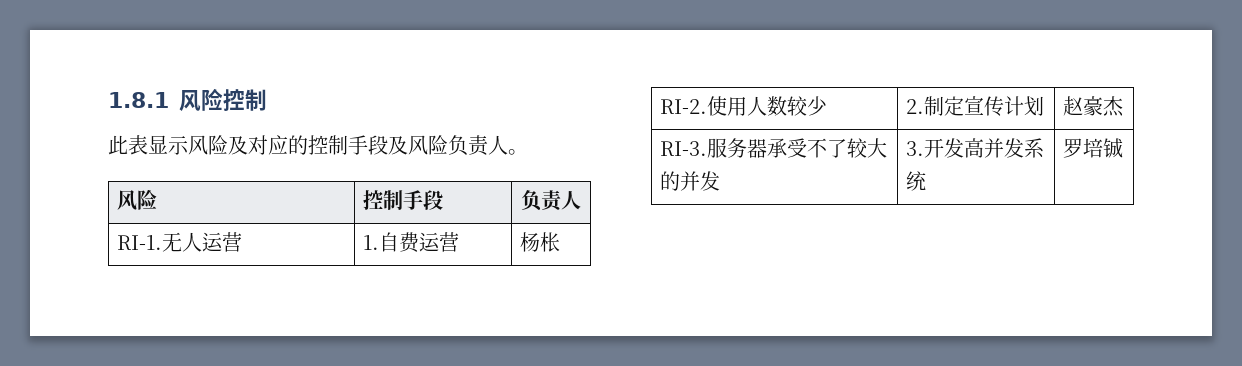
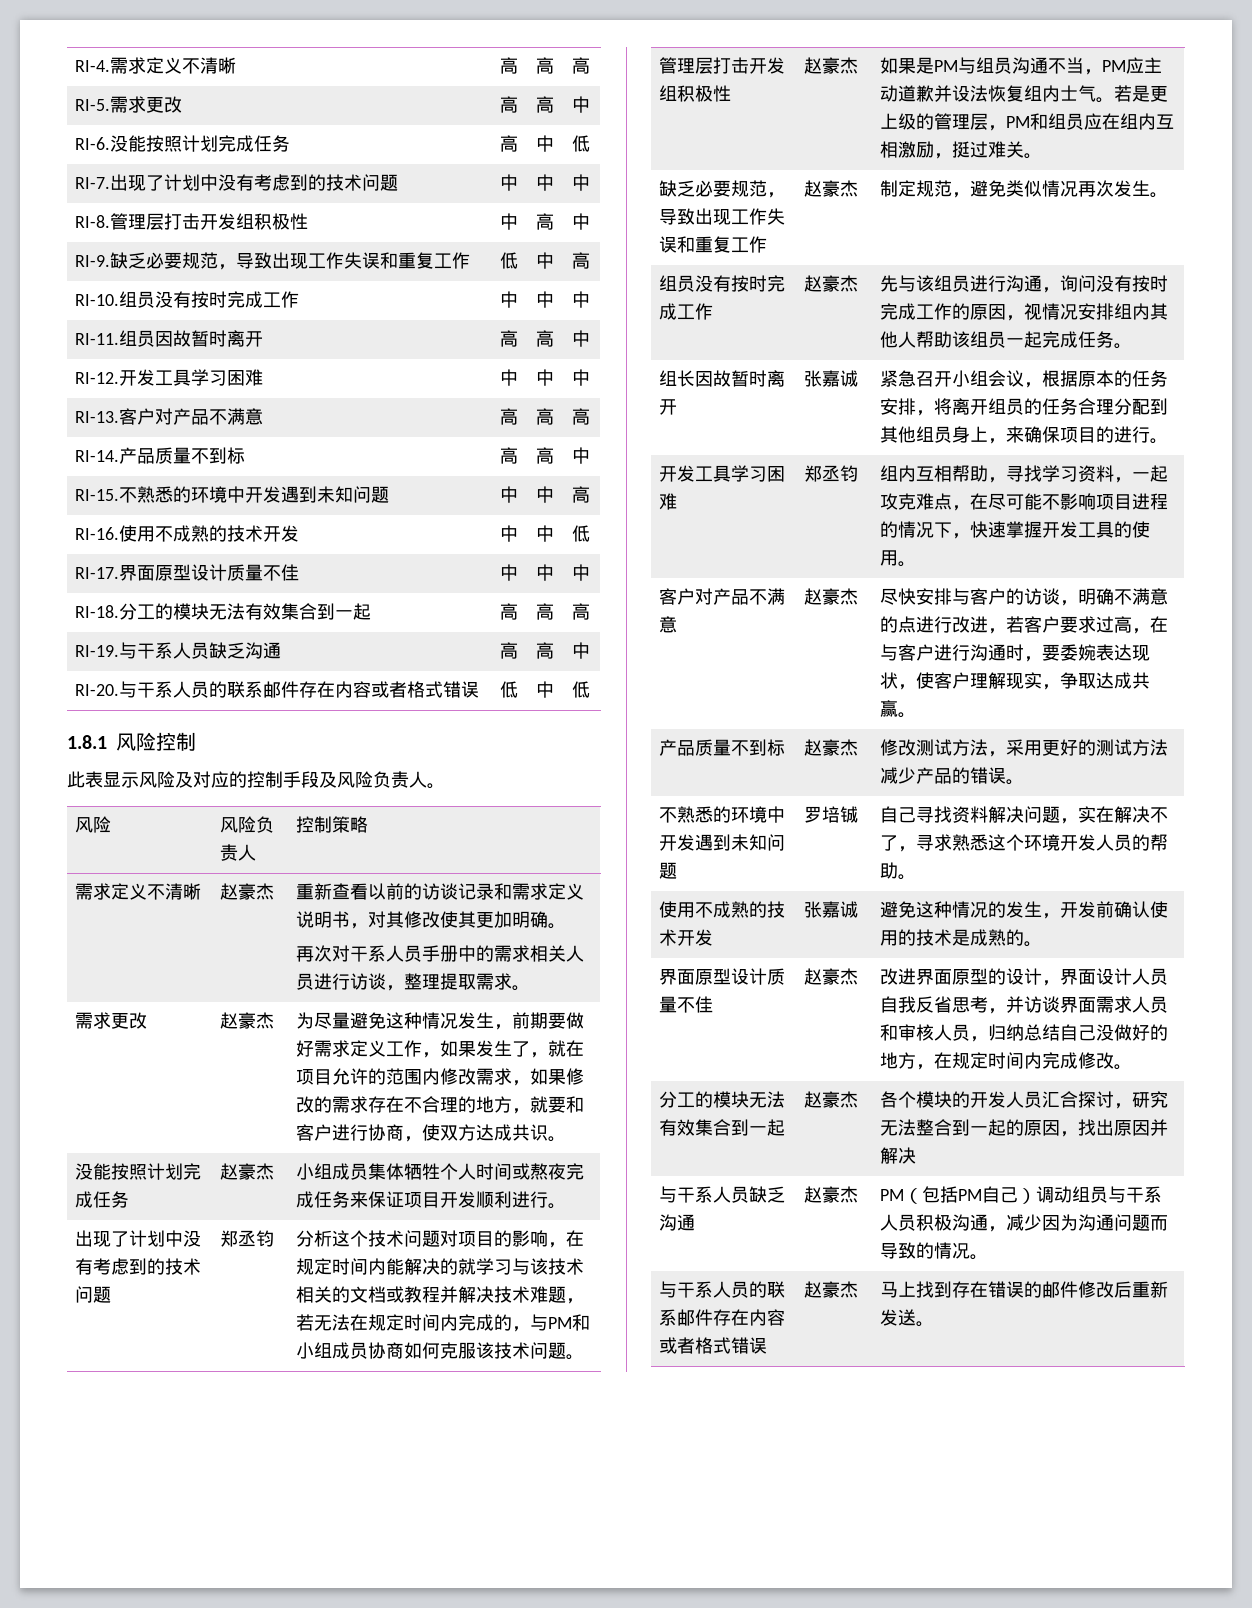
+ RI-4.需求定义不清晰 | 高 | 高 | 高
+ RI-5.需求更改 | 高 | 高 | 中
+ RI-6.没能按照计划完成任务 | 高 | 中 | 低
+ RI-7.出现了计划中没有考虑到的技术问题 | 中 | 中 | 中
+ RI-8.管理层打击开发组积极性 | 中 | 高 | 中
+ RI-9.缺乏必要规范，导致出现工作失误和重复工作 | 低 | 中 | 高
+ RI-10.组员没有按时完成工作 | 中 | 中 | 中
+ RI-11.组员因故暂时离开 | 高 | 高 | 中
+ RI-12.开发工具学习困难 | 中 | 中 | 中
+ RI-13.客户对产品不满意 | 高 | 高 | 高
+ RI-14.产品质量不到标 | 高 | 高 | 中
+ RI-15.不熟悉的环境中开发遇到未知问题 | 中 | 中 | 高
+ RI-16.使用不成熟的技术开发 | 中 | 中 | 低
+ RI-17.界面原型设计质量不佳 | 中 | 中 | 中
+ RI-18.分工的模块无法有效集合到一起 | 高 | 高 | 高
+ RI-19.与干系人员缺乏沟通 | 高 | 高 | 中
+ RI-20.与干系人员的联系邮件存在内容或者格式错误 | 低 | 中 | 低
- 风险 | 控制手段 | 负责人
- RI-1.无人运营 | 1.自费运营 | 杨枨
- RI-2.使用人数较少 | 2.制定宣传计划 | 赵豪杰
- RI-3.服务器承受不了较大的并发 | 3.开发高并发系统 | 罗培铖
+ 风险 | 风险负责人 | 控制策略
+ 需求定义不清晰 | 赵豪杰 | 重新查看以前的访谈记录和需求定义说明书，对其修改使其更加明确。
+ 再次对干系人员手册中的需求相关人员进行访谈，整理提取需求。
+ 需求更改 | 赵豪杰 | 为尽量避免这种情况发生，前期要做好需求定义工作，如果发生了，就在项目允许的范围内修改需求，如果修改的需求存在不合理的地方，就要和客户进行协商，使双方达成共识。
+ 没能按照计划完成任务 | 赵豪杰 | 小组成员集体牺牲个人时间或熬夜完成任务来保证项目开发顺利进行。
+ 出现了计划中没有考虑到的技术问题 | 郑丞钧 | 分析这个技术问题对项目的影响，在规定时间内能解决的就学习与该技术相关的文档或教程并解决技术难题，若无法在规定时间内完成的，与PM和小组成员协商如何克服该技术问题。
+ 管理层打击开发组积极性 | 赵豪杰 | 如果是PM与组员沟通不当，PM应主动道歉并设法恢复组内士气。若是更上级的管理层，PM和组员应在组内互相激励，挺过难关。
+ 缺乏必要规范，导致出现工作失误和重复工作 | 赵豪杰 | 制定规范，避免类似情况再次发生。
+ 组员没有按时完成工作 | 赵豪杰 | 先与该组员进行沟通，询问没有按时完成工作的原因，视情况安排组内其他人帮助该组员一起完成任务。
+ 组长因故暂时离开 | 张嘉诚 | 紧急召开小组会议，根据原本的任务安排，将离开组员的任务合理分配到其他组员身上，来确保项目的进行。
+ 开发工具学习困难 | 郑丞钧 | 组内互相帮助，寻找学习资料，一起攻克难点，在尽可能不影响项目进程的情况下，快速掌握开发工具的使用。
+ 客户对产品不满意 | 赵豪杰 | 尽快安排与客户的访谈，明确不满意的点进行改进，若客户要求过高，在与客户进行沟通时，要委婉表达现状，使客户理解现实，争取达成共赢。
+ 产品质量不到标 | 赵豪杰 | 修改测试方法，采用更好的测试方法减少产品的错误。
+ 不熟悉的环境中开发遇到未知问题 | 罗培铖 | 自己寻找资料解决问题，实在解决不了，寻求熟悉这个环境开发人员的帮助。
+ 使用不成熟的技术开发 | 张嘉诚 | 避免这种情况的发生，开发前确认使用的技术是成熟的。
+ 界面原型设计质量不佳 | 赵豪杰 | 改进界面原型的设计，界面设计人员自我反省思考，并访谈界面需求人员和审核人员，归纳总结自己没做好的地方，在规定时间内完成修改。
+ 分工的模块无法有效集合到一起 | 赵豪杰 | 各个模块的开发人员汇合探讨，研究无法整合到一起的原因，找出原因并解决
+ 与干系人员缺乏沟通 | 赵豪杰 | PM（包括PM自己）调动组员与干系人员积极沟通，减少因为沟通问题而导致的情况。
+ 与干系人员的联系邮件存在内容或者格式错误 | 赵豪杰 | 马上找到存在错误的邮件修改后重新发送。

